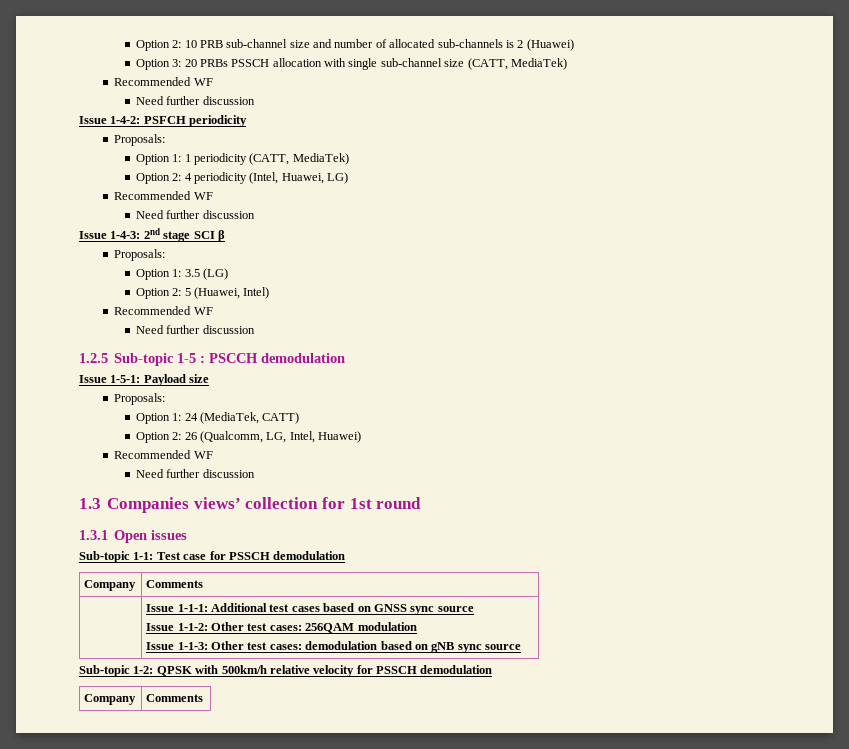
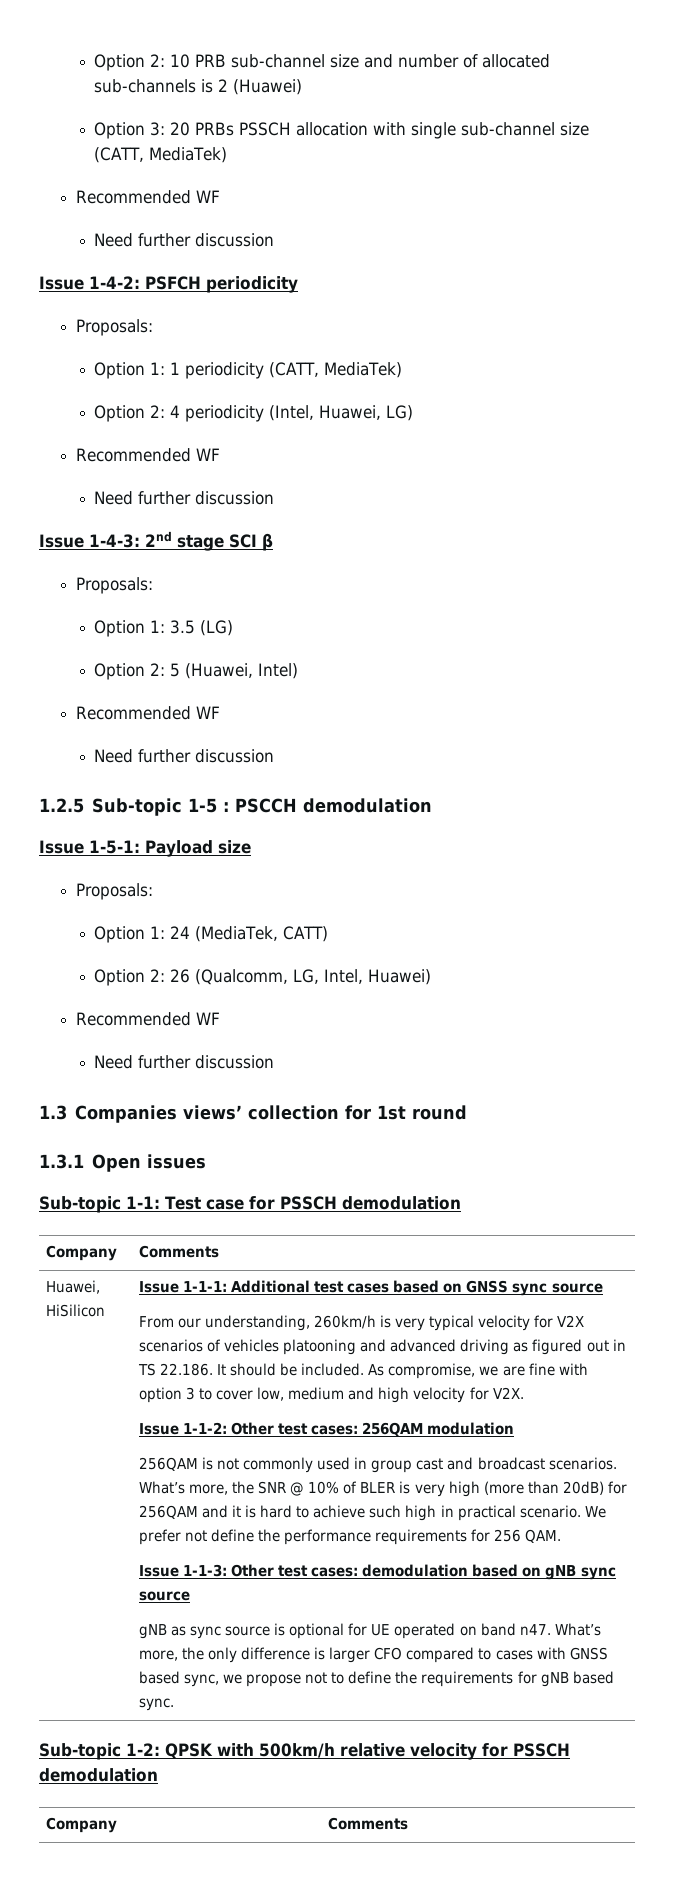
+ Huawei, HiSilicon
+ From our understanding, 260km/h is very typical velocity for V2X scenarios of vehicles platooning and advanced driving as figured out in TS 22.186. It should be included. As compromise, we are fine with option 3 to cover low, medium and high velocity for V2X.
+ 256QAM is not commonly used in group cast and broadcast scenarios. What’s more, the SNR @ 10% of BLER is very high (more than 20dB) for 256QAM and it is hard to achieve such high in practical scenario. We prefer not define the performance requirements for 256 QAM.
+ gNB as sync source is optional for UE operated on band n47. What’s more, the only difference is larger CFO compared to cases with GNSS based sync, we propose not to define the requirements for gNB based sync.

